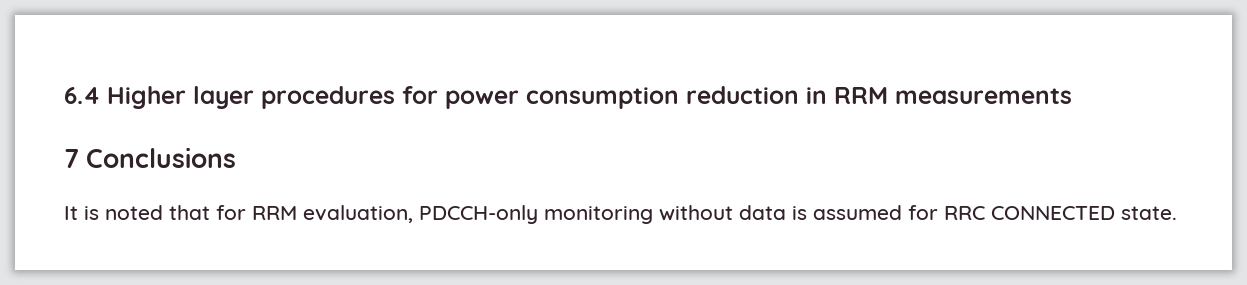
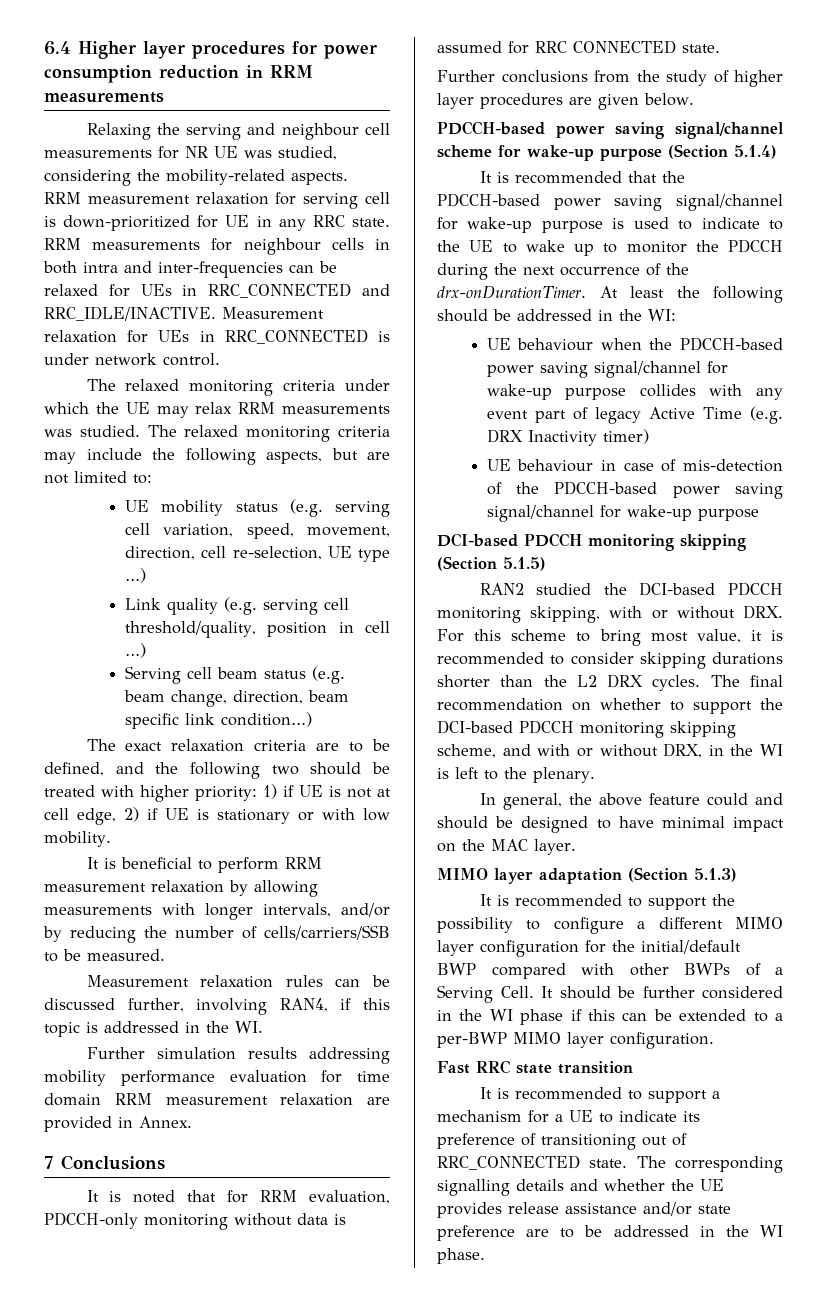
+ Relaxing the serving and neighbour cell measurements for NR UE was studied, considering the mobility-related aspects. RRM measurement relaxation for serving cell is down-prioritized for UE in any RRC state. RRM measurements for neighbour cells in both intra and inter-frequencies can be relaxed for UEs in RRC_CONNECTED and RRC_IDLE/INACTIVE. Measurement relaxation for UEs in RRC_CONNECTED is under network control.
+ The relaxed monitoring criteria under which the UE may relax RRM measurements was studied. The relaxed monitoring criteria may include the following aspects, but are not limited to:
+ UE mobility status (e.g. serving cell variation, speed, movement, direction, cell re-selection, UE type …)
+ Link quality (e.g. serving cell threshold/quality, position in cell …)
+ Serving cell beam status (e.g. beam change, direction, beam specific link condition…)
+ The exact relaxation criteria are to be defined, and the following two should be treated with higher priority: 1) if UE is not at cell edge, 2) if UE is stationary or with low mobility.
+ It is beneficial to perform RRM measurement relaxation by allowing measurements with longer intervals, and/or by reducing the number of cells/carriers/SSB to be measured.
+ Measurement relaxation rules can be discussed further, involving RAN4, if this topic is addressed in the WI.
+ Further simulation results addressing mobility performance evaluation for time domain RRM measurement relaxation are provided in Annex.
+ Further conclusions from the study of higher layer procedures are given below.
+ PDCCH-based power saving signal/channel scheme for wake-up purpose (Section 5.1.4)
+ It is recommended that the PDCCH-based power saving signal/channel for wake-up purpose is used to indicate to the UE to wake up to monitor the PDCCH during the next occurrence of the drx-onDurationTimer. At least the following should be addressed in the WI:
+ UE behaviour when the PDCCH-based power saving signal/channel for wake-up purpose collides with any event part of legacy Active Time (e.g. DRX Inactivity timer)
+ UE behaviour in case of mis-detection of the PDCCH-based power saving signal/channel for wake-up purpose
+ DCI-based PDCCH monitoring skipping (Section 5.1.5)
+ RAN2 studied the DCI-based PDCCH monitoring skipping, with or without DRX. For this scheme to bring most value, it is recommended to consider skipping durations shorter than the L2 DRX cycles. The final recommendation on whether to support the DCI-based PDCCH monitoring skipping scheme, and with or without DRX, in the WI is left to the plenary.
+ In general, the above feature could and should be designed to have minimal impact on the MAC layer.
+ MIMO layer adaptation (Section 5.1.3)
+ It is recommended to support the possibility to configure a different MIMO layer configuration for the initial/default BWP compared with other BWPs of a Serving Cell. It should be further considered in the WI phase if this can be extended to a per-BWP MIMO layer configuration.
+ Fast RRC state transition
+ It is recommended to support a mechanism for a UE to indicate its preference of transitioning out of RRC_CONNECTED state. The corresponding signalling details and whether the UE provides release assistance and/or state preference are to be addressed in the WI phase.

